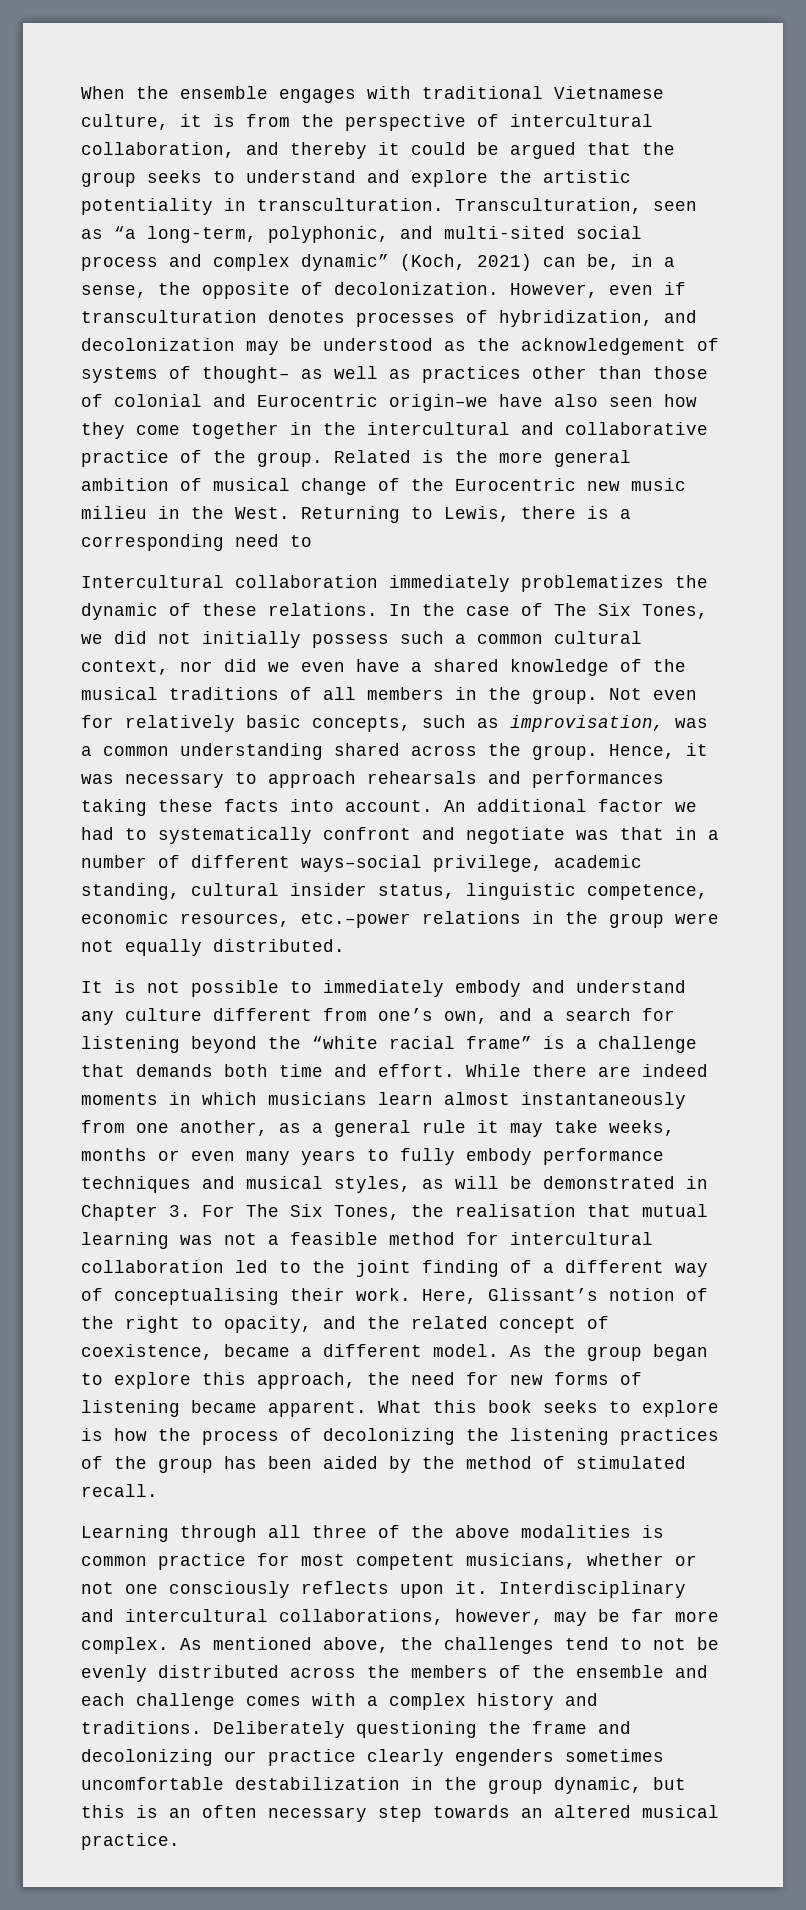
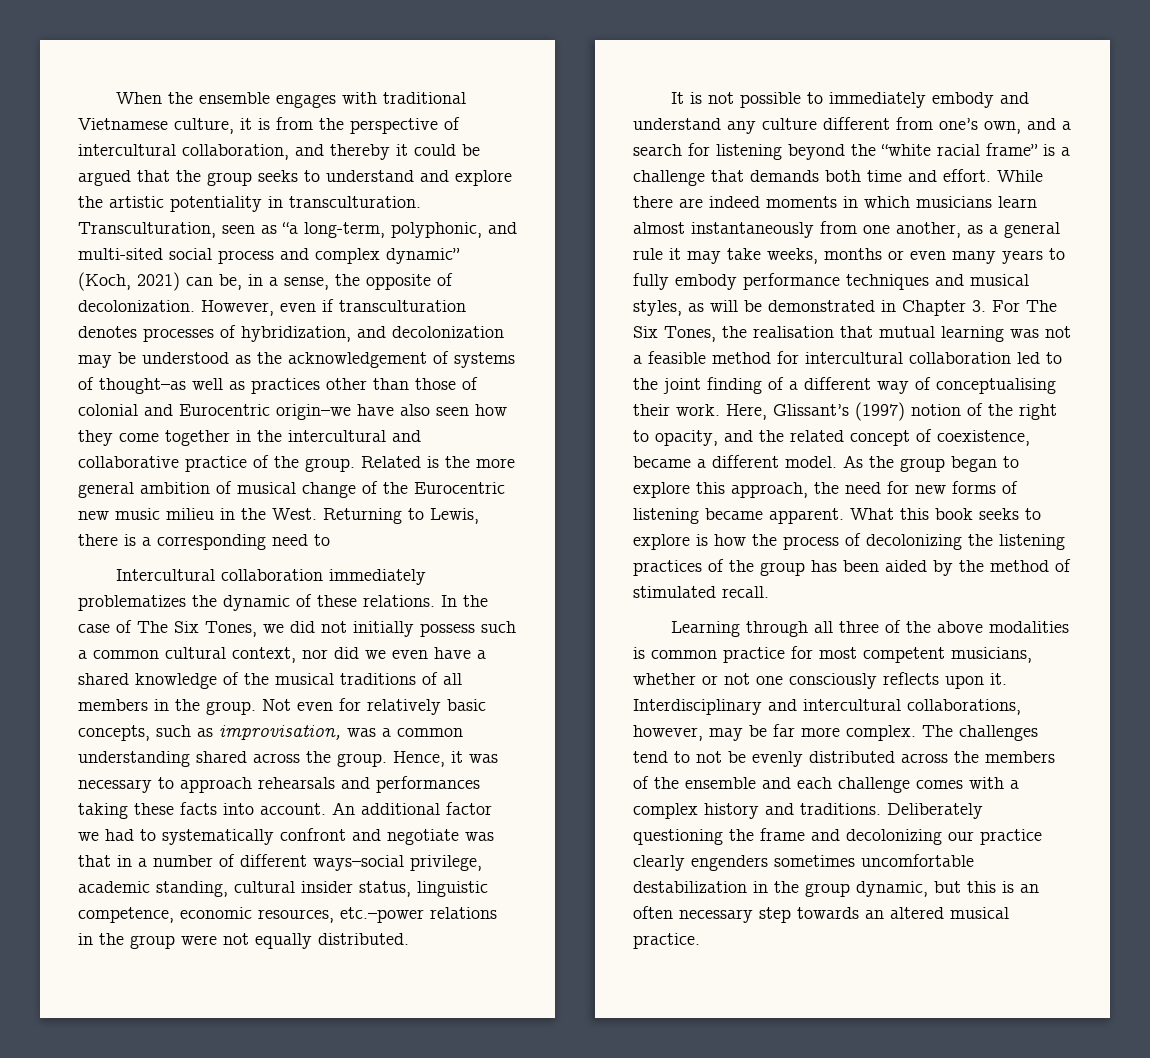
- However, even if transculturation denotes processes of hybridization, and decolonization may be understood as the acknowledgement of systems of thought– as well as practices other than those of colonial and Eurocentric origin–we have also seen how they come together in the intercultural and collaborative practice of the group.
+ However, even if transculturation denotes processes of hybridization, and decolonization may be understood as the acknowledgement of systems of thought–as well as practices other than those of colonial and Eurocentric origin–we have also seen how they come together in the intercultural and collaborative practice of the group.
- Here, Glissant’s notion of the right to opacity, and the related concept of coexistence, became a different model.
+ Here, Glissant’s (1997) notion of the right to opacity, and the related concept of coexistence, became a different model.
- As mentioned above, the challenges tend to not be evenly distributed across the members of the ensemble and each challenge comes with a complex history and traditions.
+ The challenges tend to not be evenly distributed across the members of the ensemble and each challenge comes with a complex history and traditions.

